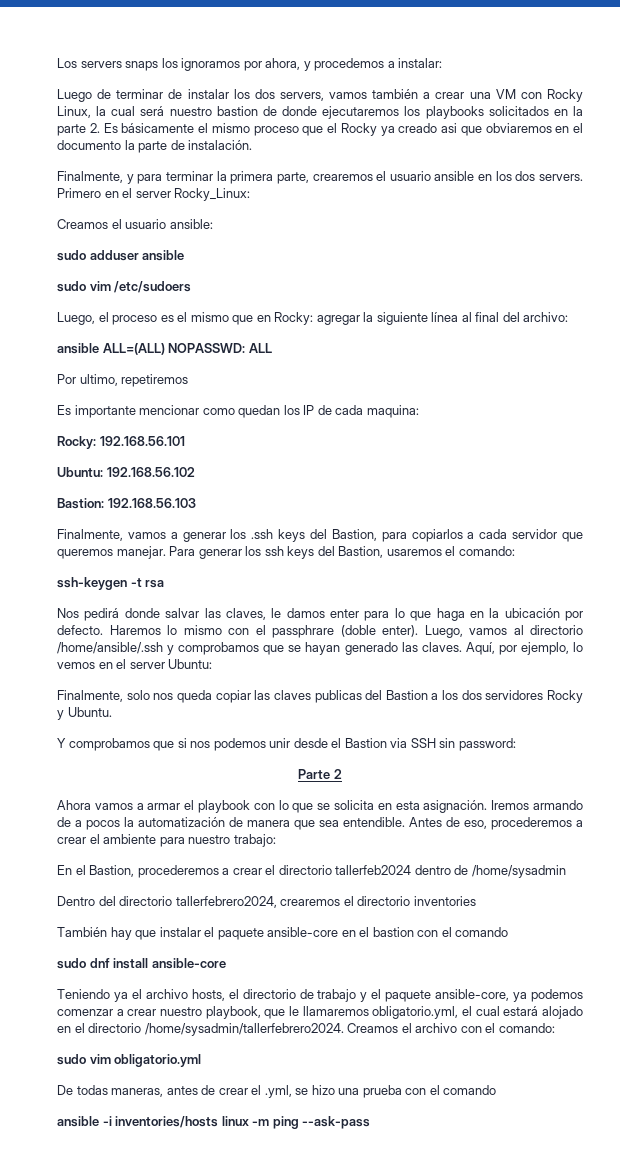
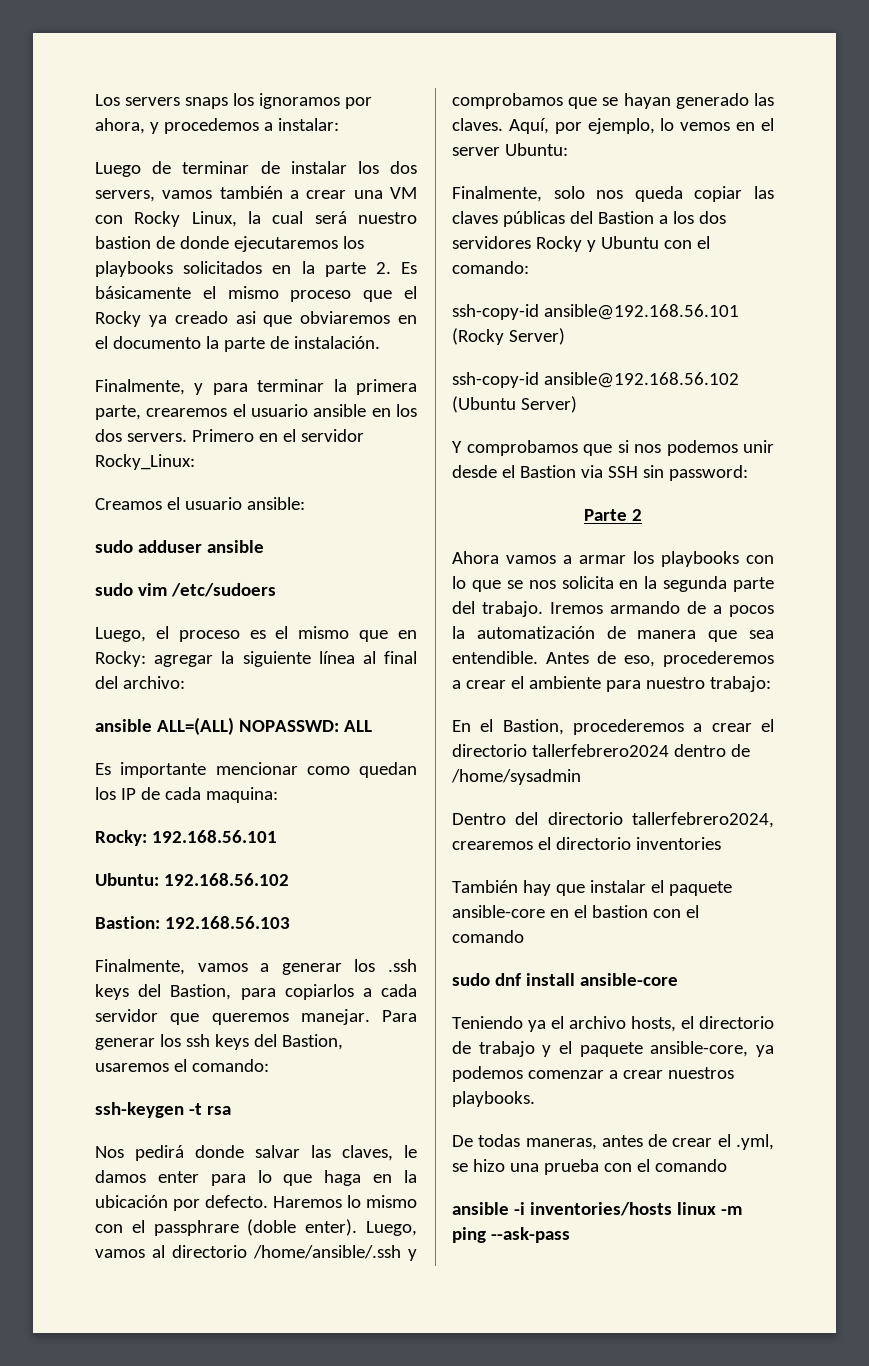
- Primero en el server Rocky_Linux:
+ Primero en el servidor Rocky_Linux:
- Por ultimo, repetiremos
- Finalmente, solo nos queda copiar las claves publicas del Bastion a los dos servidores Rocky y Ubuntu.
+ Finalmente, solo nos queda copiar las claves públicas del Bastion a los dos servidores Rocky y Ubuntu con el comando:
+ ssh-copy-id ansible@192.168.56.101 (Rocky Server)
+ ssh-copy-id ansible@192.168.56.102 (Ubuntu Server)
- Ahora vamos a armar el playbook con lo que se solicita en esta asignación.
+ Ahora vamos a armar los playbooks con lo que se nos solicita en la segunda parte del trabajo.
- En el Bastion, procederemos a crear el directorio tallerfeb2024 dentro de /home/sysadmin
+ En el Bastion, procederemos a crear el directorio tallerfebrero2024 dentro de /home/sysadmin
- Teniendo ya el archivo hosts, el directorio de trabajo y el paquete ansible-core, ya podemos comenzar a crear nuestro playbook, que le llamaremos obligatorio.yml, el cual estará alojado en el directorio /home/sysadmin/tallerfebrero2024. Creamos el archivo con el comando:
- sudo vim obligatorio.yml
+ Teniendo ya el archivo hosts, el directorio de trabajo y el paquete ansible-core, ya podemos comenzar a crear nuestros playbooks.

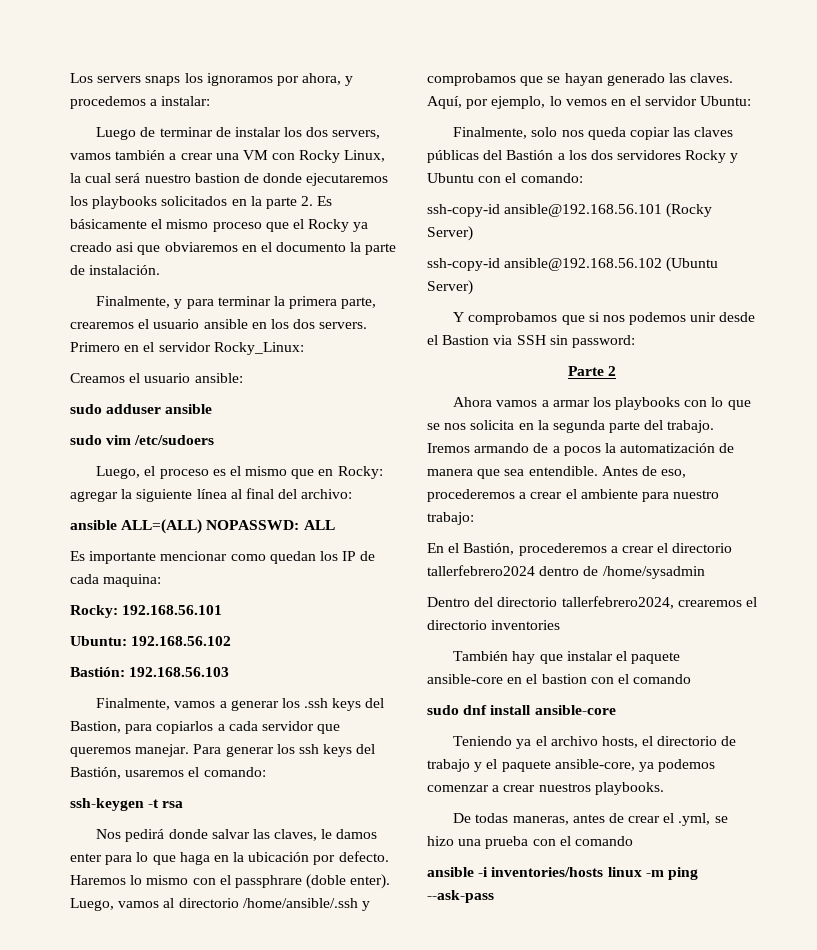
- Bastion: 192.168.56.103
+ Bastión: 192.168.56.103
- Para generar los ssh keys del Bastion, usaremos el comando:
+ Para generar los ssh keys del Bastión, usaremos el comando:
- Aquí, por ejemplo, lo vemos en el server Ubuntu:
+ Aquí, por ejemplo, lo vemos en el servidor Ubuntu:
- Finalmente, solo nos queda copiar las claves públicas del Bastion a los dos servidores Rocky y Ubuntu con el comando:
+ Finalmente, solo nos queda copiar las claves públicas del Bastión a los dos servidores Rocky y Ubuntu con el comando:
- En el Bastion, procederemos a crear el directorio tallerfebrero2024 dentro de /home/sysadmin
+ En el Bastión, procederemos a crear el directorio tallerfebrero2024 dentro de /home/sysadmin

